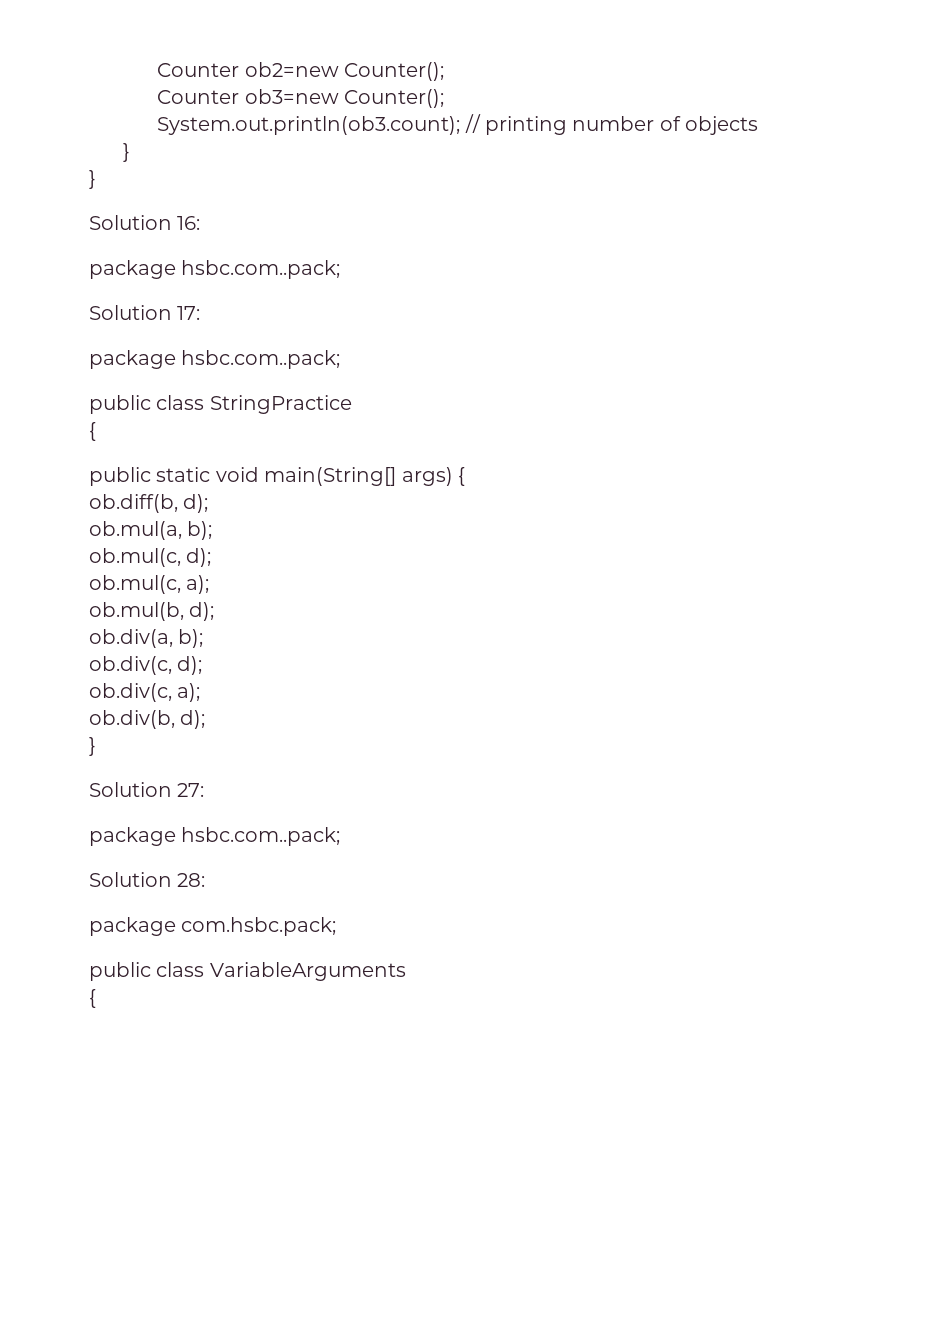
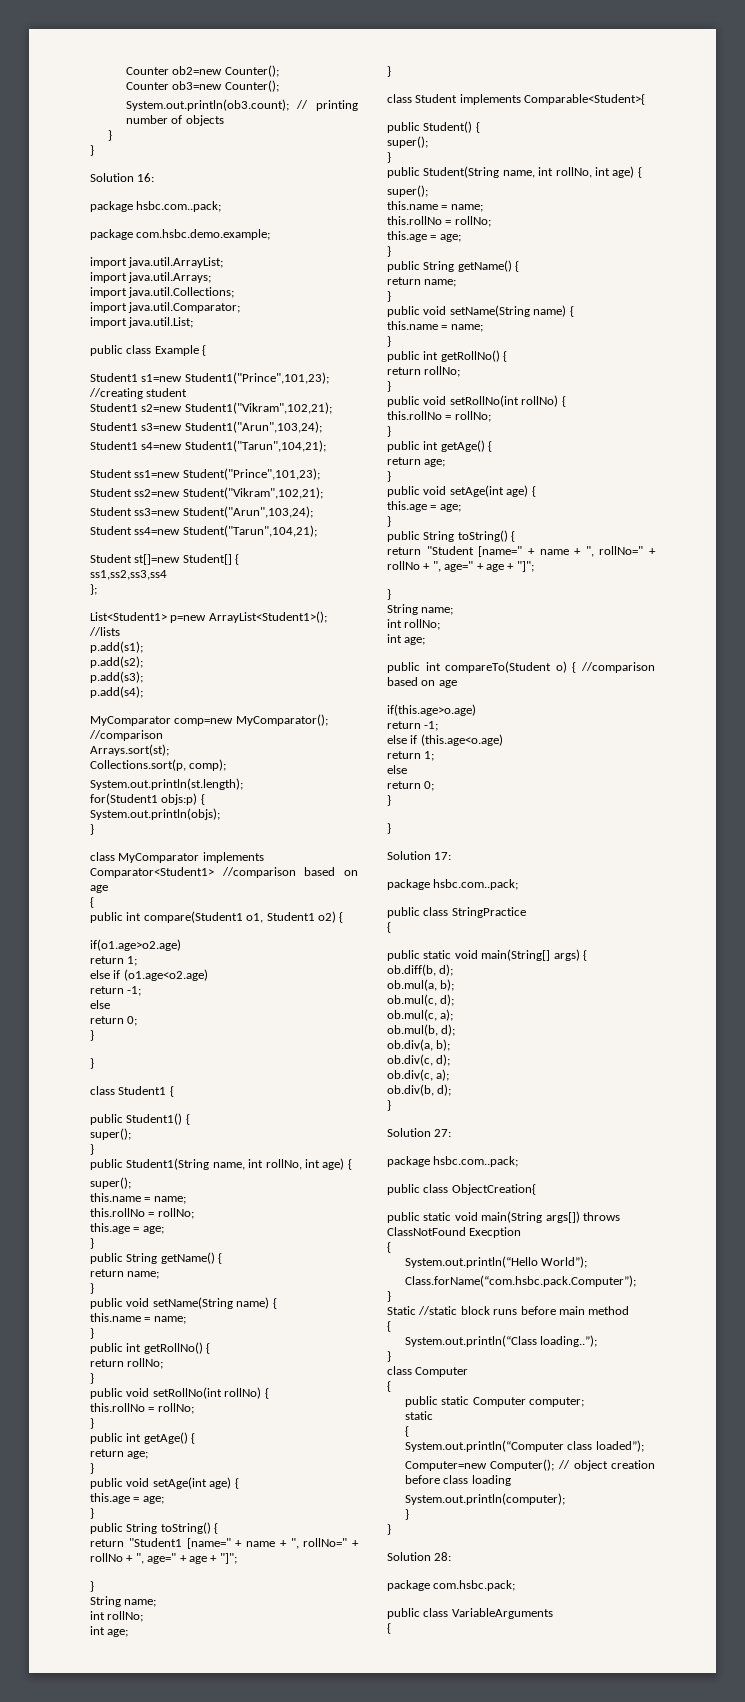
+ package com.hsbc.demo.example;
+ import java.util.ArrayList;
+ import java.util.Arrays;
+ import java.util.Collections;
+ import java.util.Comparator;
+ import java.util.List;
+ public class Example {
+ Student1 s1=new Student1("Prince",101,23); //creating student
+ Student1 s2=new Student1("Vikram",102,21);
+ Student1 s3=new Student1("Arun",103,24);
+ Student1 s4=new Student1("Tarun",104,21);
+ Student ss1=new Student("Prince",101,23);
+ Student ss2=new Student("Vikram",102,21);
+ Student ss3=new Student("Arun",103,24);
+ Student ss4=new Student("Tarun",104,21);
+ Student st[]=new Student[] {
+ ss1,ss2,ss3,ss4
+ };
+ List<Student1> p=new ArrayList<Student1>(); //lists
+ p.add(s1);
+ p.add(s2);
+ p.add(s3);
+ p.add(s4);
+ MyComparator comp=new MyComparator(); //comparison
+ Arrays.sort(st);
+ Collections.sort(p, comp);
+ System.out.println(st.length);
+ for(Student1 objs:p) {
+ System.out.println(objs);
+ }
+ class MyComparator implements Comparator<Student1> //comparison based on age
+ {
+ public int compare(Student1 o1, Student1 o2) {
+ if(o1.age>o2.age)
+ return 1;
+ else if (o1.age<o2.age)
+ return -1;
+ else
+ return 0;
+ }
+ }
+ class Student1 {
+ public Student1() {
+ super();
+ }
+ public Student1(String name, int rollNo, int age) {
+ super();
+ this.name = name;
+ this.rollNo = rollNo;
+ this.age = age;
+ }
+ public String getName() {
+ return name;
+ }
+ public void setName(String name) {
+ this.name = name;
+ }
+ public int getRollNo() {
+ return rollNo;
+ }
+ public void setRollNo(int rollNo) {
+ this.rollNo = rollNo;
+ }
+ public int getAge() {
+ return age;
+ }
+ public void setAge(int age) {
+ this.age = age;
+ }
+ public String toString() {
+ return "Student1 [name=" + name + ", rollNo=" + rollNo + ", age=" + age + "]";
+ }
+ String name;
+ int rollNo;
+ int age;
+ }
+ class Student implements Comparable<Student>{
+ public Student() {
+ super();
+ }
+ public Student(String name, int rollNo, int age) {
+ super();
+ this.name = name;
+ this.rollNo = rollNo;
+ this.age = age;
+ }
+ public String getName() {
+ return name;
+ }
+ public void setName(String name) {
+ this.name = name;
+ }
+ public int getRollNo() {
+ return rollNo;
+ }
+ public void setRollNo(int rollNo) {
+ this.rollNo = rollNo;
+ }
+ public int getAge() {
+ return age;
+ }
+ public void setAge(int age) {
+ this.age = age;
+ }
+ public String toString() {
+ return "Student [name=" + name + ", rollNo=" + rollNo + ", age=" + age + "]";
+ }
+ String name;
+ int rollNo;
+ int age;
+ public int compareTo(Student o) { //comparison based on age
+ if(this.age>o.age)
+ return -1;
+ else if (this.age<o.age)
+ return 1;
+ else
+ return 0;
+ }
+ }
+ public class ObjectCreation{
+ public static void main(String args[]) throws ClassNotFound Execption
+ {
+ System.out.println(“Hello World”);
+ Class.forName(“com.hsbc.pack.Computer”);
+ }
+ Static //static block runs before main method
+ {
+ System.out.println(“Class loading..”);
+ }
+ class Computer
+ {
+ public static Computer computer;
+ static
+ {
+ System.out.println(“Computer class loaded”);
+ Computer=new Computer(); // object creation before class loading
+ System.out.println(computer);
+ }
+ }

